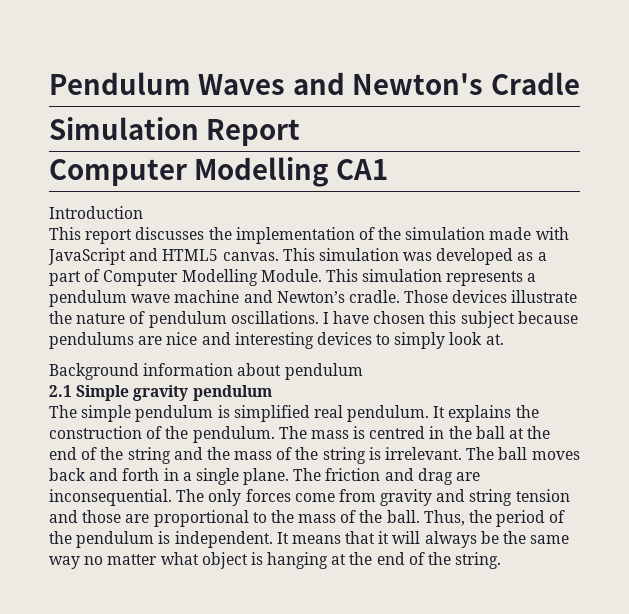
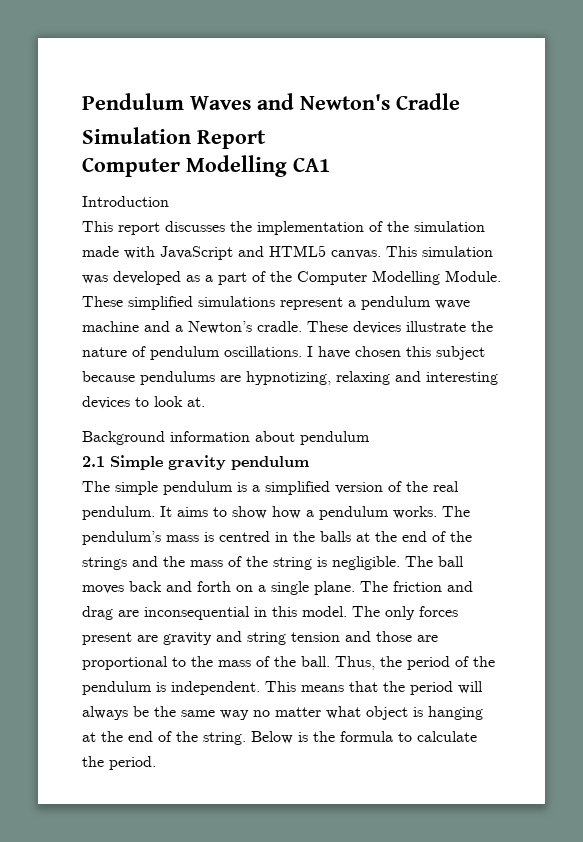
- This simulation was developed as a part of Computer Modelling Module.
+ This simulation was developed as a part of the Computer Modelling Module.
- This simulation represents a pendulum wave machine and Newton’s cradle.
+ These simplified simulations represent a pendulum wave machine and a Newton’s cradle.
- Those devices illustrate the nature of pendulum oscillations.
+ These devices illustrate the nature of pendulum oscillations.
- I have chosen this subject because pendulums are nice and interesting devices to simply look at.
+ I have chosen this subject because pendulums are hypnotizing, relaxing and interesting devices to look at.
- The simple pendulum is simplified real pendulum. It explains the construction of the pendulum. The mass is centred in the ball at the end of the string and the mass of the string is irrelevant.
+ The simple pendulum is a simplified version of the real pendulum. It aims to show how a pendulum works. The pendulum’s mass is centred in the balls at the end of the strings and the mass of the string is negligible.
- The ball moves back and forth in a single plane.
+ The ball moves back and forth on a single plane.
- The friction and drag are inconsequential.
+ The friction and drag are inconsequential in this model.
- The only forces come from gravity and string tension and those are proportional to the mass of the ball.
+ The only forces present are gravity and string tension and those are proportional to the mass of the ball.
- It means that it will always be the same way no matter what object is hanging at the end of the string.
+ This means that the period will always be the same way no matter what object is hanging at the end of the string.
+ Below is the formula to calculate the period.

